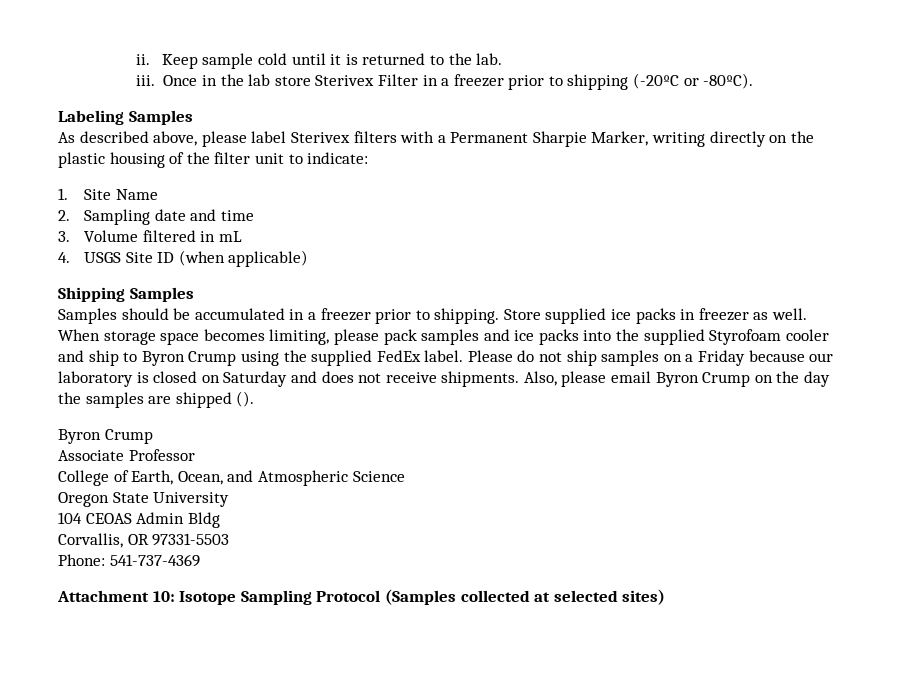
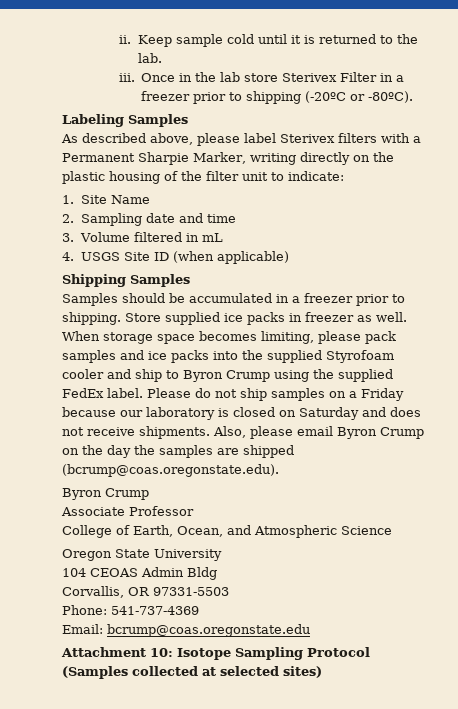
- Also, please email Byron Crump on the day the samples are shipped ().
+ Also, please email Byron Crump on the day the samples are shipped (bcrump@coas.oregonstate.edu).
+ Email: bcrump@coas.oregonstate.edu

